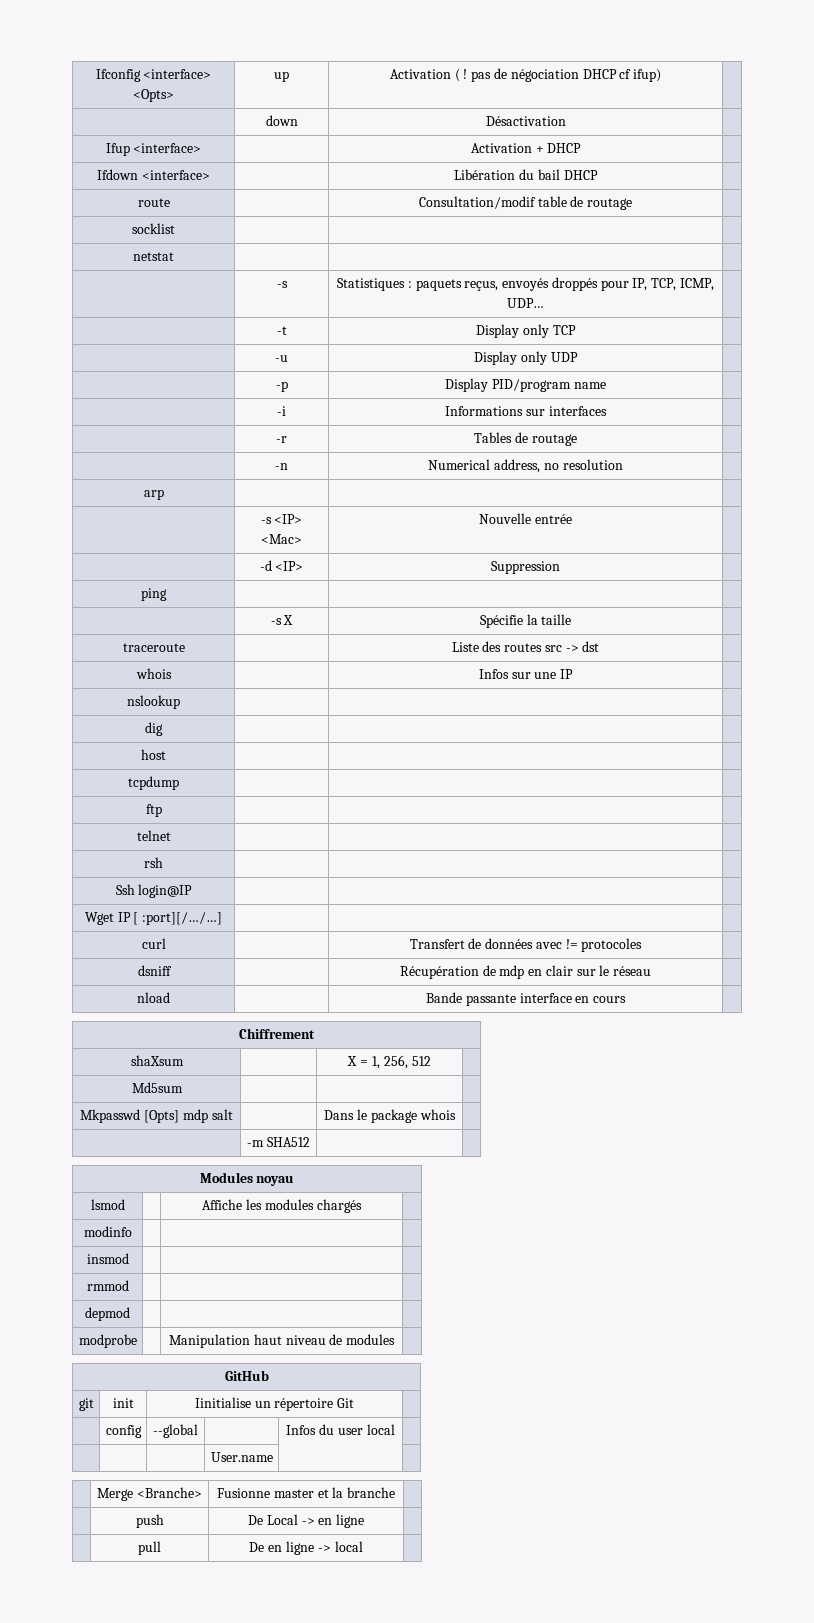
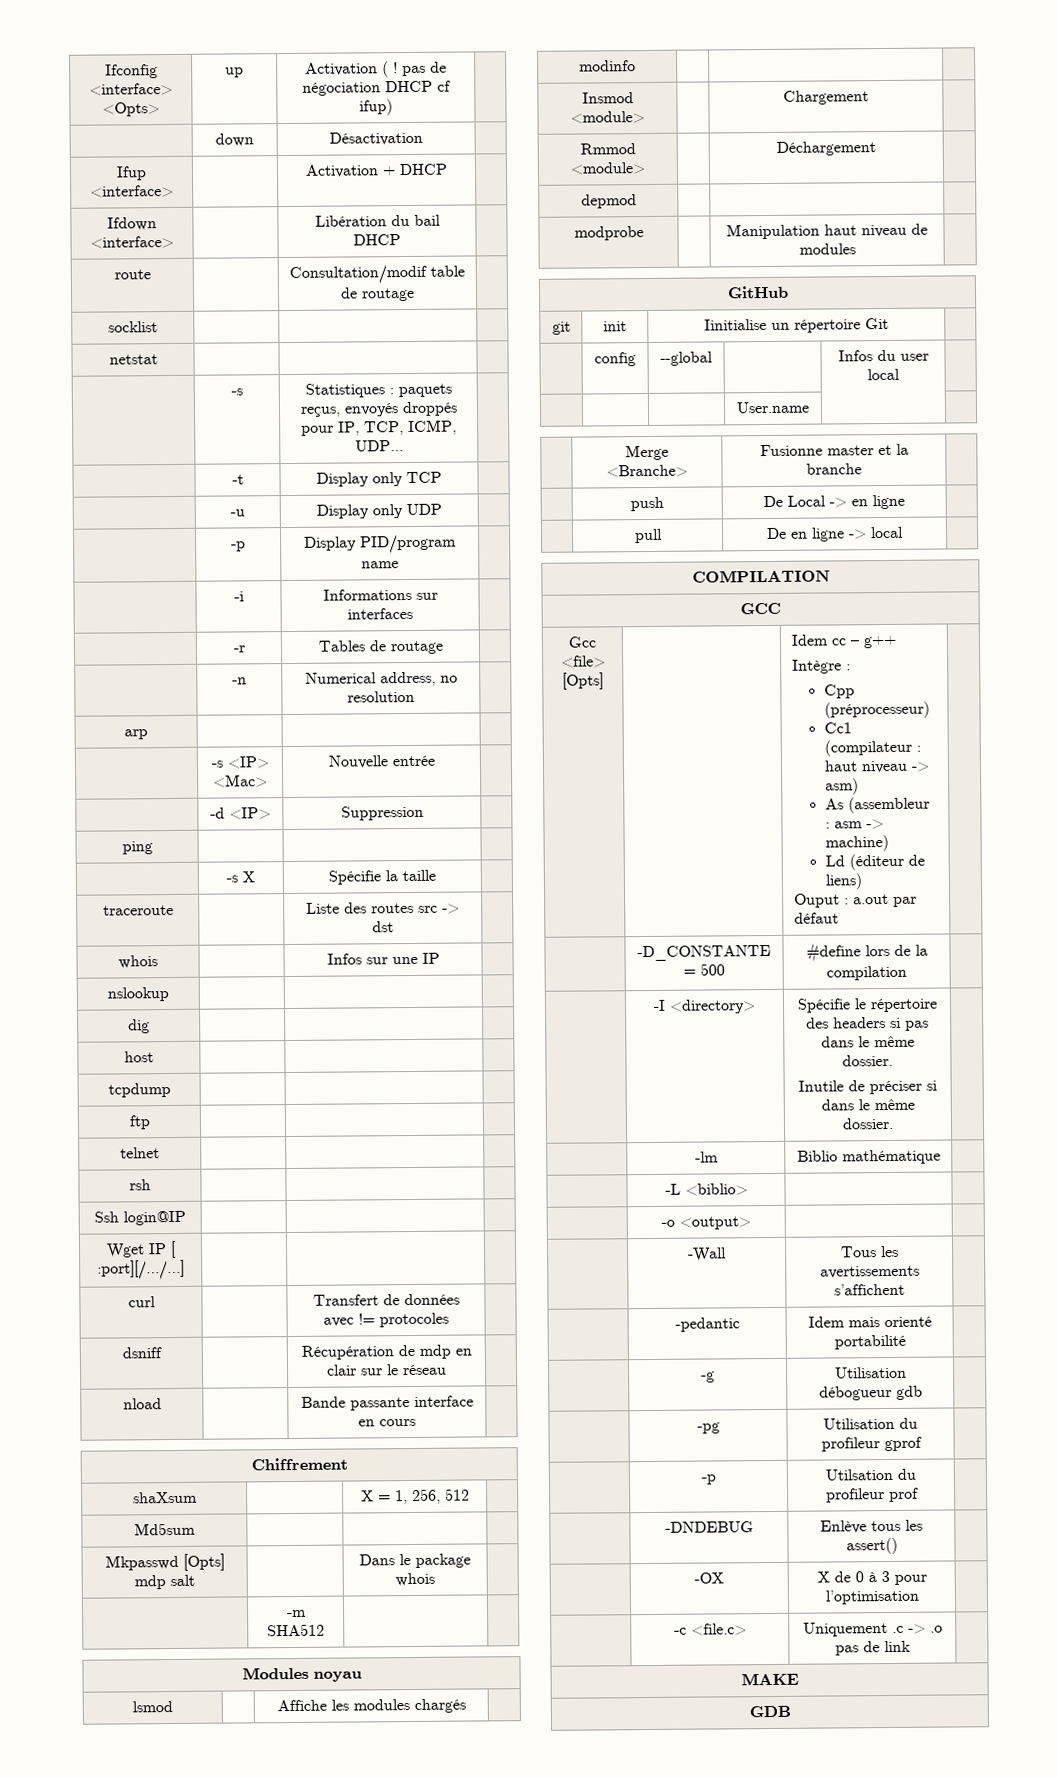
- insmod | | |
- rmmod | | |
+ Insmod <module> | | Chargement |
+ Rmmod <module> | | Déchargement |
+ COMPILATION
+ GCC
+ Gcc <file> [Opts] | | Idem cc – g++
+ Intègre :
+ Cpp (préprocesseur)
+ Cc1 (compilateur : haut niveau -> asm)
+ As (assembleur : asm -> machine)
+ Ld (éditeur de liens)
+ Ouput : a.out par défaut |
+ | -D_CONSTANTE = 500 | #define lors de la compilation |
+ | -I <directory> | Spécifie le répertoire des headers si pas dans le même dossier.
+ Inutile de préciser si dans le même dossier. |
+ | -lm | Biblio mathématique |
+ | -L <biblio> | |
+ | -o <output> | |
+ | -Wall | Tous les avertissements s’affichent |
+ | -pedantic | Idem mais orienté portabilité |
+ | -g | Utilisation débogueur gdb |
+ | -pg | Utilisation du profileur gprof |
+ | -p | Utilsation du profileur prof |
+ | -DNDEBUG | Enlève tous les assert() |
+ | -OX | X de 0 à 3 pour l’optimisation |
+ | -c <file.c> | Uniquement .c -> .o pas de link |
+ MAKE
+ GDB

